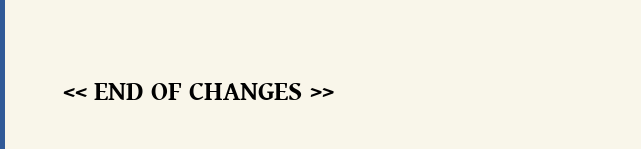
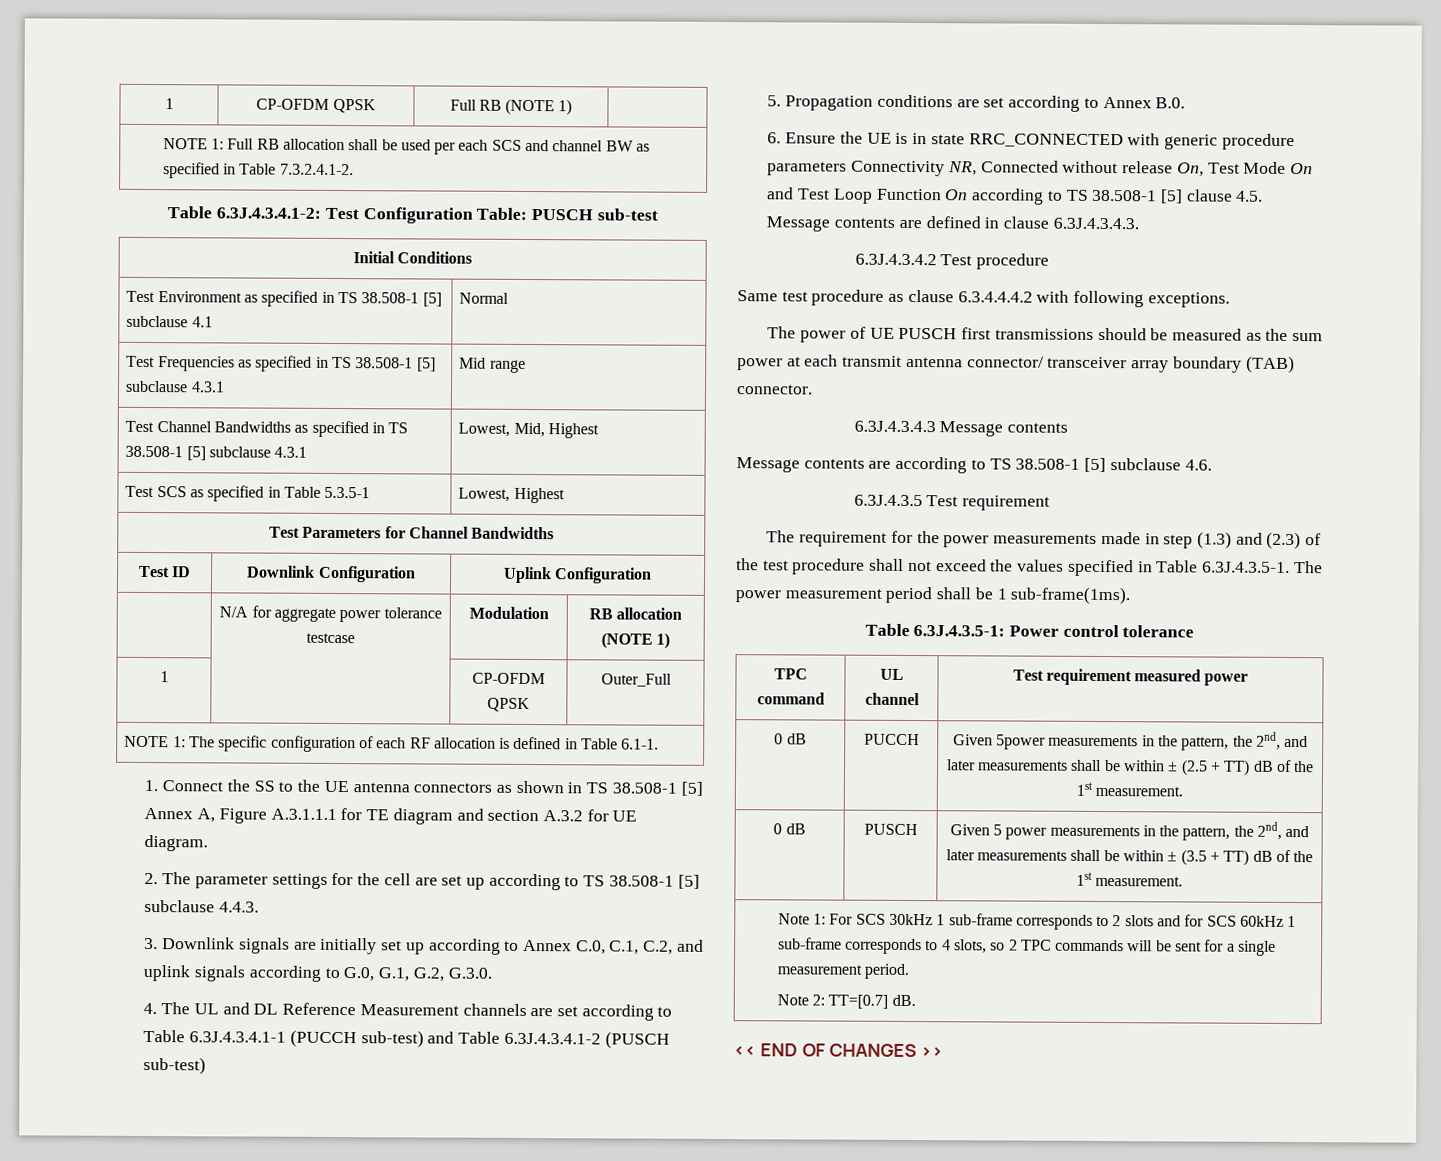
+ 1 | CP-OFDM QPSK | Full RB (NOTE 1) |
+ NOTE 1: Full RB allocation shall be used per each SCS and channel BW as specified in Table 7.3.2.4.1-2.
+ Table 6.3J.4.3.4.1-2: Test Configuration Table: PUSCH sub-test
+ Initial Conditions
+ Test Environment as specified in TS 38.508-1 [5] subclause 4.1 | Normal
+ Test Frequencies as specified in TS 38.508-1 [5] subclause 4.3.1 | Mid range
+ Test Channel Bandwidths as specified in TS 38.508-1 [5] subclause 4.3.1 | Lowest, Mid, Highest
+ Test SCS as specified in Table 5.3.5-1 | Lowest, Highest
+ Test Parameters for Channel Bandwidths
+ Test ID | Downlink Configuration | Uplink Configuration
+ | N/A for aggregate power tolerance testcase | Modulation | RB allocation (NOTE 1)
+ 1 | | CP-OFDM QPSK | Outer_Full
+ NOTE 1: The specific configuration of each RF allocation is defined in Table 6.1-1.
+ 1. Connect the SS to the UE antenna connectors as shown in TS 38.508-1 [5] Annex A, Figure A.3.1.1.1 for TE diagram and section A.3.2 for UE diagram.
+ 2. The parameter settings for the cell are set up according to TS 38.508-1 [5] subclause 4.4.3.
+ 3. Downlink signals are initially set up according to Annex C.0, C.1, C.2, and uplink signals according to G.0, G.1, G.2, G.3.0.
+ 4. The UL and DL Reference Measurement channels are set according to Table 6.3J.4.3.4.1-1 (PUCCH sub-test) and Table 6.3J.4.3.4.1-2 (PUSCH sub-test)
+ 5. Propagation conditions are set according to Annex B.0.
+ 6. Ensure the UE is in state RRC_CONNECTED with generic procedure parameters Connectivity NR, Connected without release On, Test Mode On and Test Loop Function On according to TS 38.508-1 [5] clause 4.5. Message contents are defined in clause 6.3J.4.3.4.3.
+ 6.3J.4.3.4.2 Test procedure
+ Same test procedure as clause 6.3.4.4.4.2 with following exceptions.
+ The power of UE PUSCH first transmissions should be measured as the sum power at each transmit antenna connector/ transceiver array boundary (TAB) connector.
+ 6.3J.4.3.4.3 Message contents
+ Message contents are according to TS 38.508-1 [5] subclause 4.6.
+ 6.3J.4.3.5 Test requirement
+ The requirement for the power measurements made in step (1.3) and (2.3) of the test procedure shall not exceed the values specified in Table 6.3J.4.3.5-1. The power measurement period shall be 1 sub-frame(1ms).
+ Table 6.3J.4.3.5-1: Power control tolerance
+ TPC command | UL channel | Test requirement measured power
+ 0 dB | PUCCH | Given 5power measurements in the pattern, the 2nd, and later measurements shall be within ± (2.5 + TT) dB of the 1st measurement.
+ 0 dB | PUSCH | Given 5 power measurements in the pattern, the 2nd, and later measurements shall be within ± (3.5 + TT) dB of the 1st measurement.
+ Note 1: For SCS 30kHz 1 sub-frame corresponds to 2 slots and for SCS 60kHz 1 sub-frame corresponds to 4 slots, so 2 TPC commands will be sent for a single measurement period.
+ Note 2: TT=[0.7] dB.

